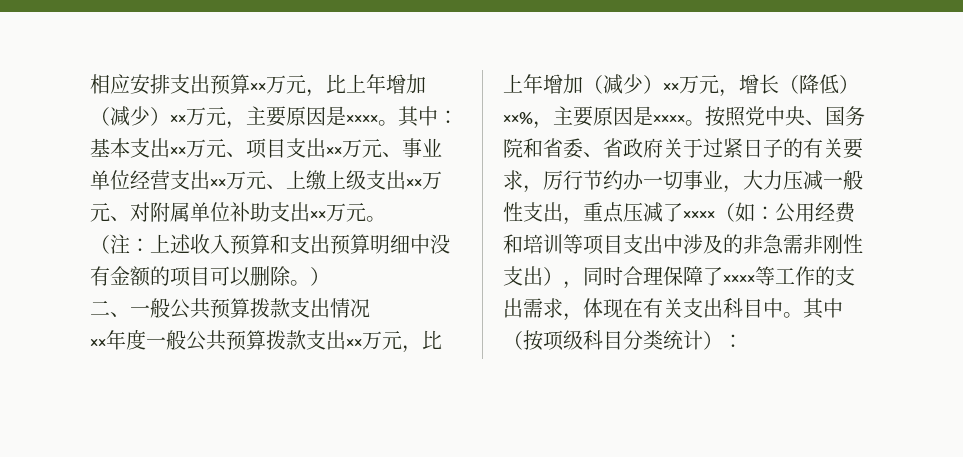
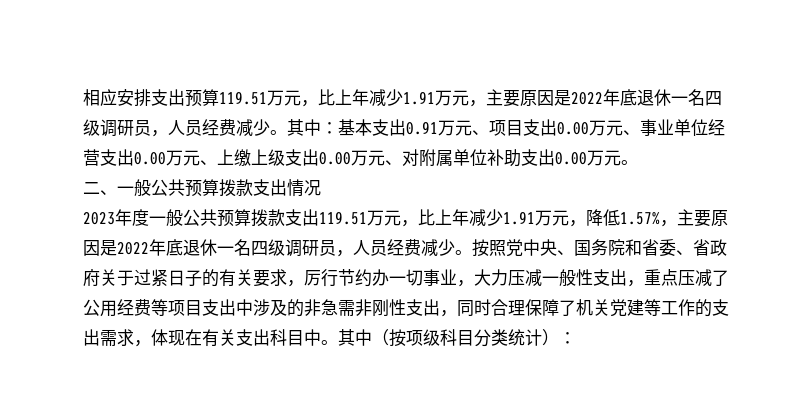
- 相应安排支出预算××万元，比上年增加（减少）××万元，主要原因是××××。
+ 相应安排支出预算119.51万元，比上年减少1.91万元，主要原因是2022年底退休一名四级调研员，人员经费减少。
- 其中：基本支出××万元、项目支出××万元、事业单位经营支出××万元、上缴上级支出××万元、对附属单位补助支出××万元。
+ 其中：基本支出0.91万元、项目支出0.00万元、事业单位经营支出0.00万元、上缴上级支出0.00万元、对附属单位补助支出0.00万元。
- （注：上述收入预算和支出预算明细中没有金额的项目可以删除。）
- ××年度一般公共预算拨款支出××万元，比上年增加（减少）××万元，增长（降低）××%，主要原因是××××。
+ 2023年度一般公共预算拨款支出119.51万元，比上年减少1.91万元，降低1.57%，主要原因是2022年底退休一名四级调研员，人员经费减少。
- 按照党中央、国务院和省委、省政府关于过紧日子的有关要求，厉行节约办一切事业，大力压减一般性支出，重点压减了××××（如：公用经费和培训等项目支出中涉及的非急需非刚性支出），同时合理保障了××××等工作的支出需求，体现在有关支出科目中。
+ 按照党中央、国务院和省委、省政府关于过紧日子的有关要求，厉行节约办一切事业，大力压减一般性支出，重点压减了公用经费等项目支出中涉及的非急需非刚性支出，同时合理保障了机关党建等工作的支出需求，体现在有关支出科目中。

